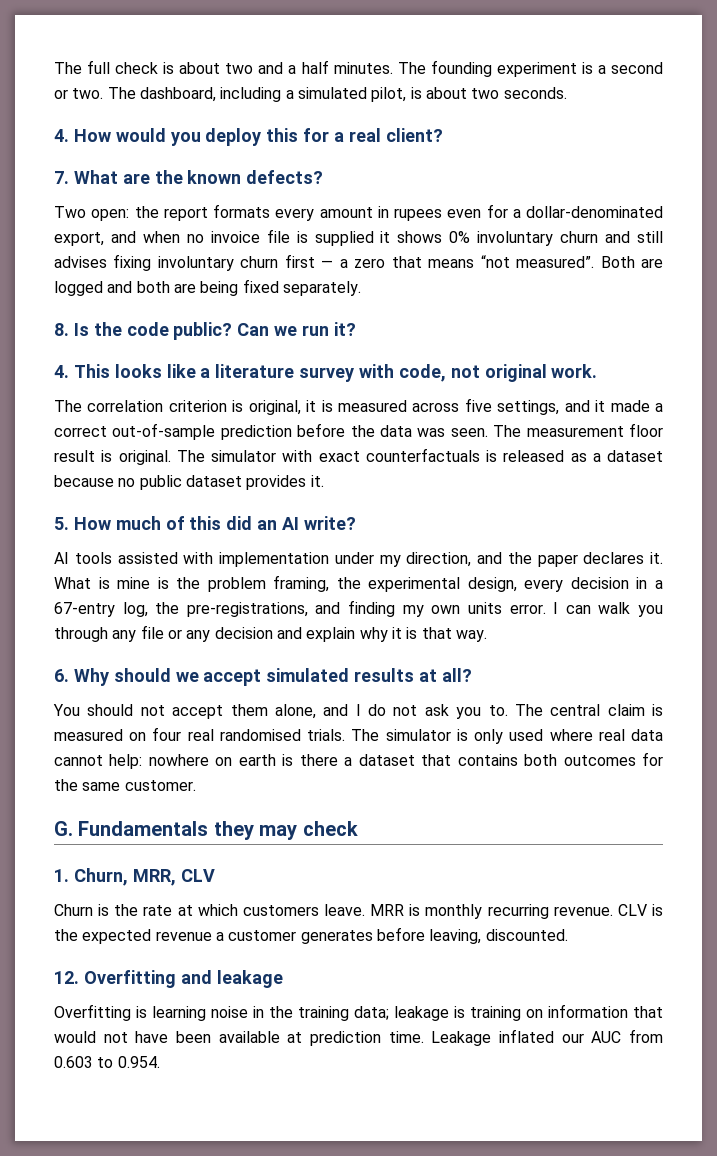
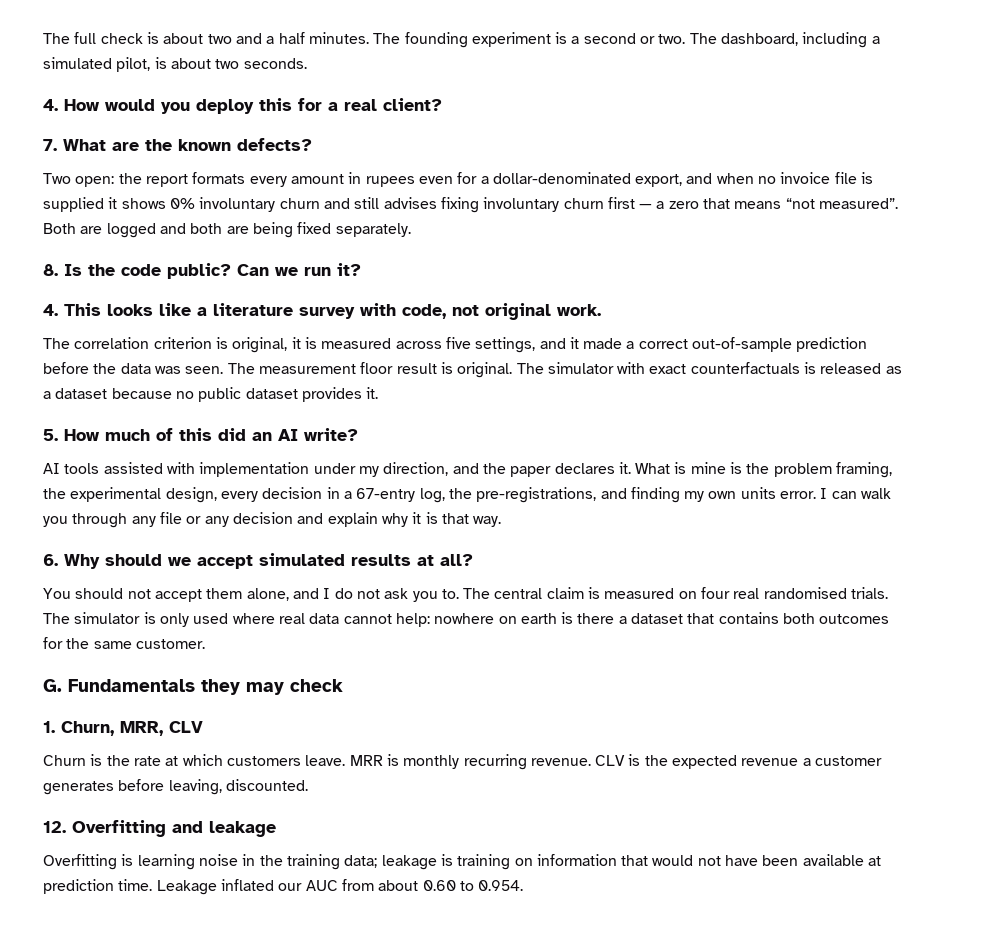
- Leakage inflated our AUC from 0.603 to 0.954.
+ Leakage inflated our AUC from about 0.60 to 0.954.

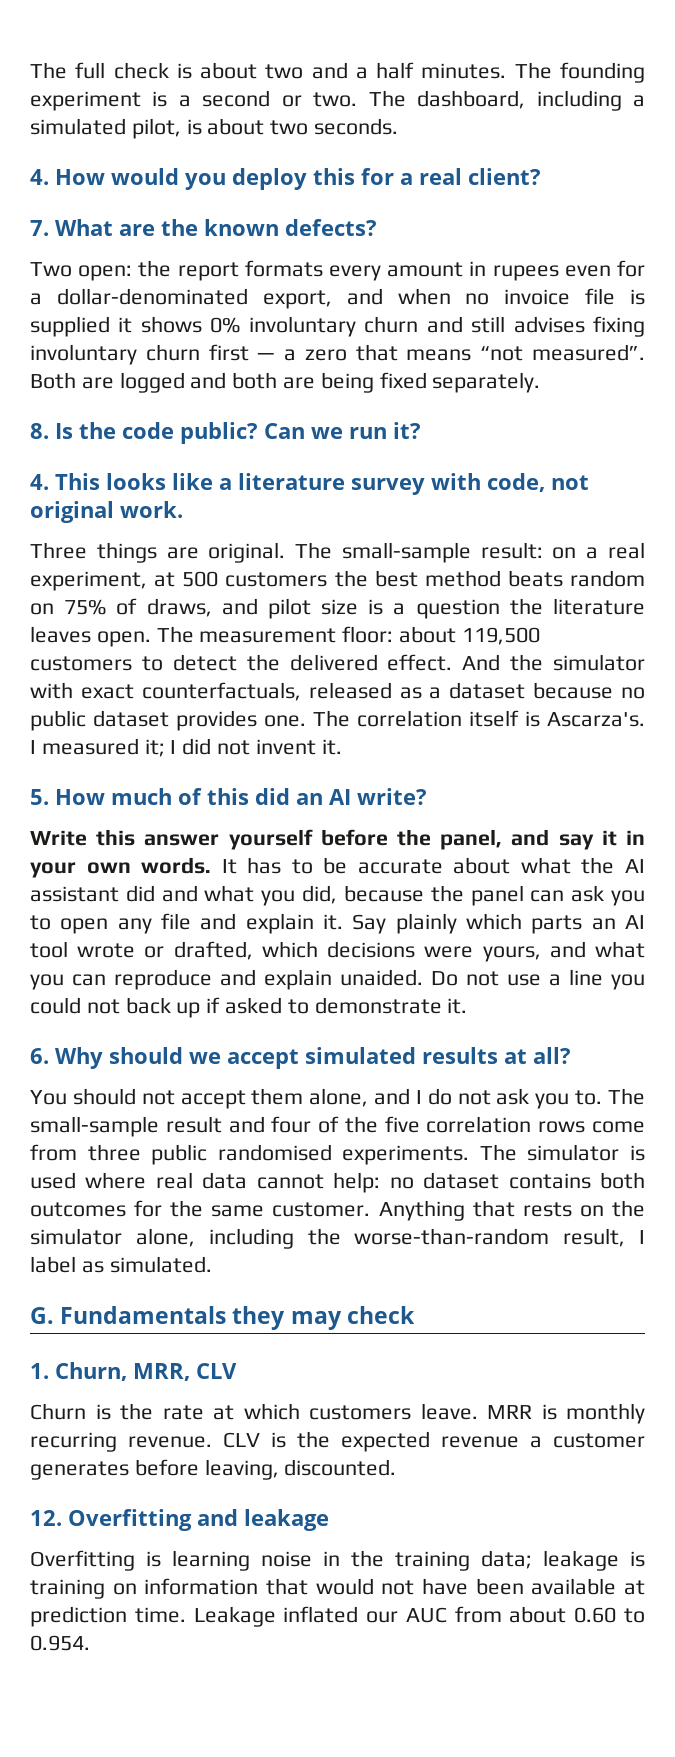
- The correlation criterion is original, it is measured across five settings, and it made a correct out-of-sample prediction before the data was seen. The measurement floor result is original. The simulator with exact counterfactuals is released as a dataset because no public dataset provides it.
+ Three things are original. The small-sample result: on a real experiment, at 500 customers the best method beats random on 75% of draws, and pilot size is a question the literature leaves open. The measurement floor: about 119,500 customers to detect the delivered effect. And the simulator with exact counterfactuals, released as a dataset because no public dataset provides one. The correlation itself is Ascarza's. I measured it; I did not invent it.
- AI tools assisted with implementation under my direction, and the paper declares it. What is mine is the problem framing, the experimental design, every decision in a 67-entry log, the pre-registrations, and finding my own units error. I can walk you through any file or any decision and explain why it is that way.
+ Write this answer yourself before the panel, and say it in your own words. It has to be accurate about what the AI assistant did and what you did, because the panel can ask you to open any file and explain it. Say plainly which parts an AI tool wrote or drafted, which decisions were yours, and what you can reproduce and explain unaided. Do not use a line you could not back up if asked to demonstrate it.
- The central claim is measured on four real randomised trials.
+ The small-sample result and four of the five correlation rows come from three public randomised experiments.
- The simulator is only used where real data cannot help: nowhere on earth is there a dataset that contains both outcomes for the same customer.
+ The simulator is used where real data cannot help: no dataset contains both outcomes for the same customer. Anything that rests on the simulator alone, including the worse-than-random result, I label as simulated.

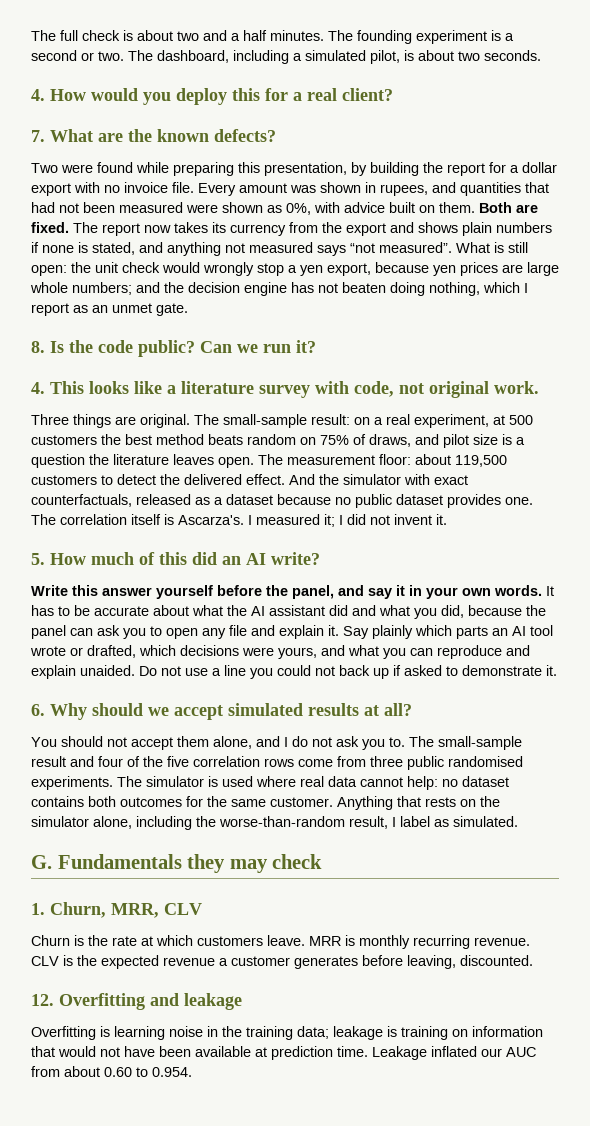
- Two open: the report formats every amount in rupees even for a dollar-denominated export, and when no invoice file is supplied it shows 0% involuntary churn and still advises fixing involuntary churn first — a zero that means “not measured”. Both are logged and both are being fixed separately.
+ Two were found while preparing this presentation, by building the report for a dollar export with no invoice file. Every amount was shown in rupees, and quantities that had not been measured were shown as 0%, with advice built on them. Both are fixed. The report now takes its currency from the export and shows plain numbers if none is stated, and anything not measured says “not measured”. What is still open: the unit check would wrongly stop a yen export, because yen prices are large whole numbers; and the decision engine has not beaten doing nothing, which I report as an unmet gate.

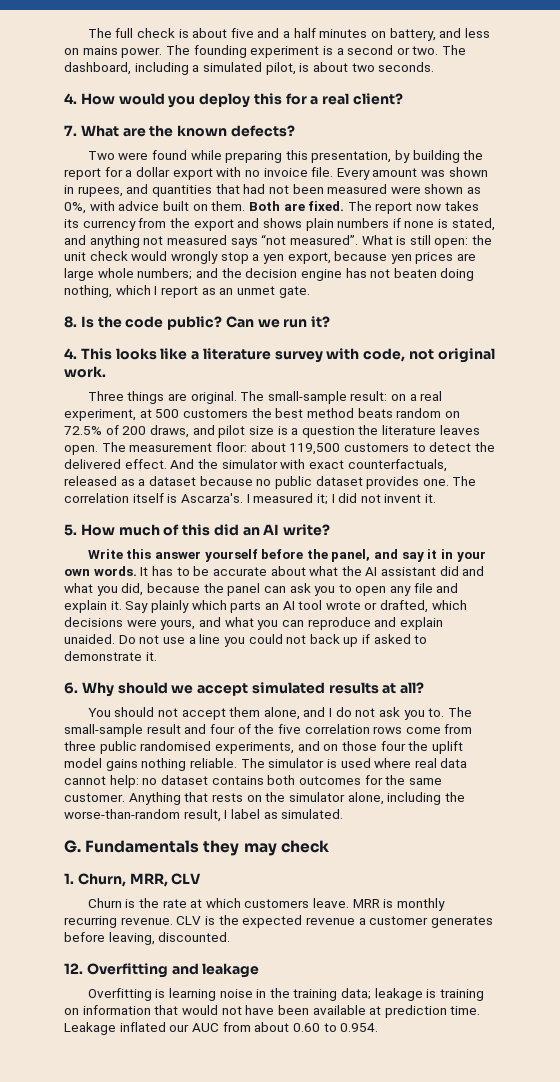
- The full check is about two and a half minutes.
+ The full check is about five and a half minutes on battery, and less on mains power.
- The small-sample result: on a real experiment, at 500 customers the best method beats random on 75% of draws, and pilot size is a question the literature leaves open.
+ The small-sample result: on a real experiment, at 500 customers the best method beats random on 72.5% of 200 draws, and pilot size is a question the literature leaves open.
- The small-sample result and four of the five correlation rows come from three public randomised experiments.
+ The small-sample result and four of the five correlation rows come from three public randomised experiments, and on those four the uplift model gains nothing reliable.

